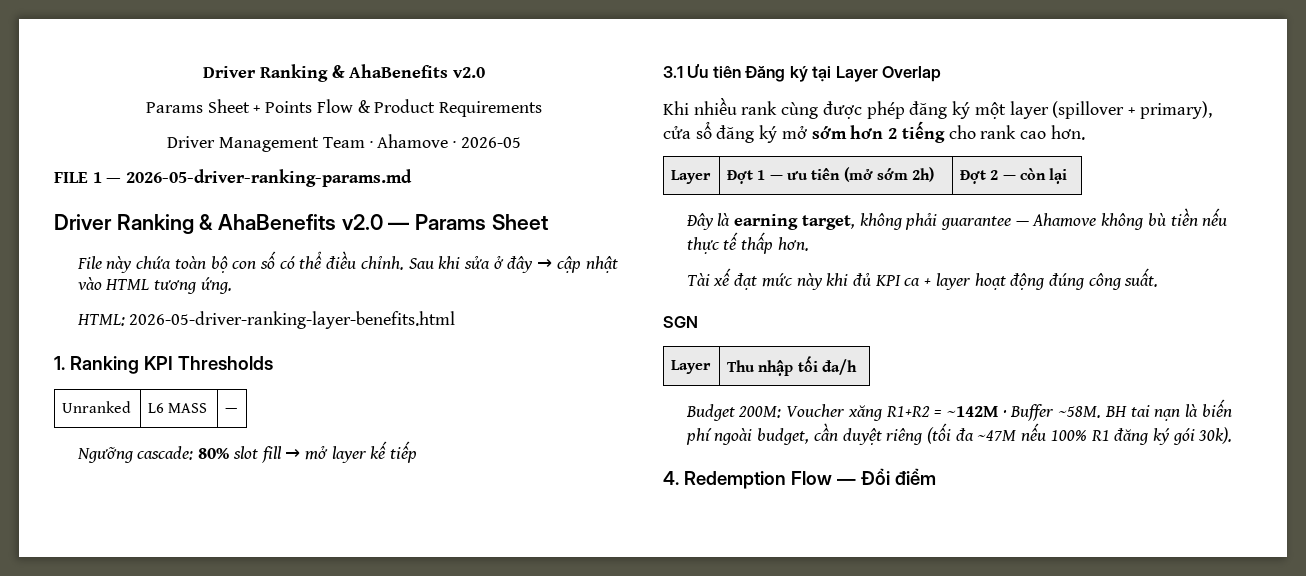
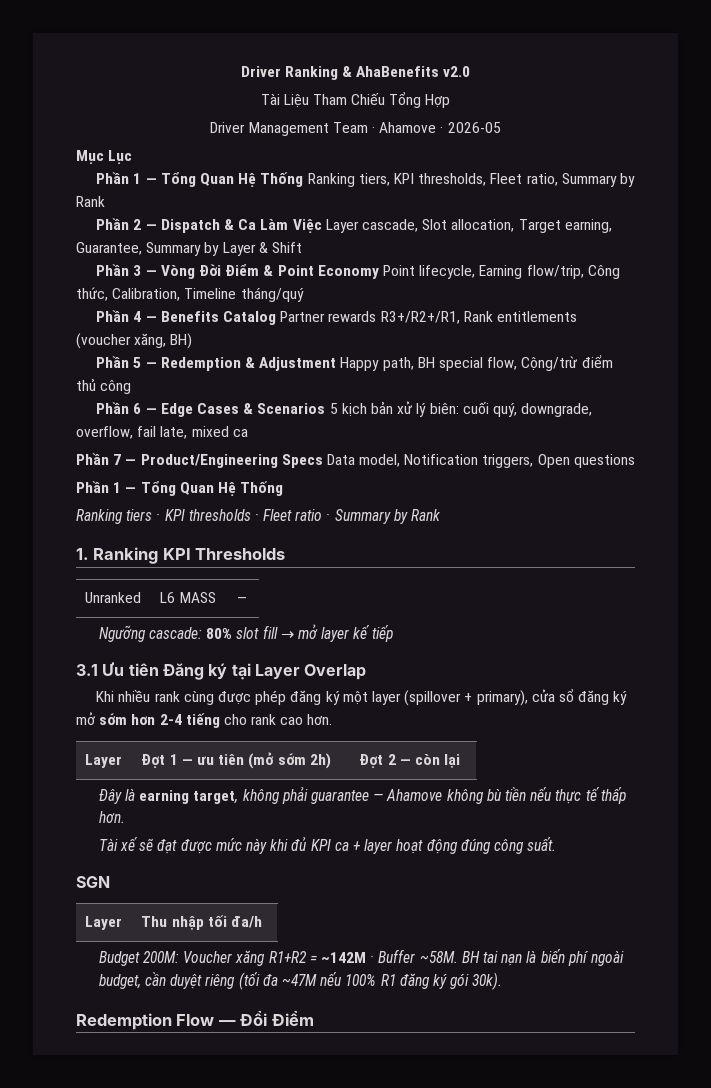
- Params Sheet + Points Flow & Product Requirements
+ Tài Liệu Tham Chiếu Tổng Hợp
- FILE 1 — 2026-05-driver-ranking-params.md
- Driver Ranking & AhaBenefits v2.0 — Params Sheet
- File này chứa toàn bộ con số có thể điều chỉnh. Sau khi sửa ở đây → cập nhật vào HTML tương ứng.
- HTML: 2026-05-driver-ranking-layer-benefits.html
+ Mục Lục
+ Phần 1 — Tổng Quan Hệ Thống Ranking tiers, KPI thresholds, Fleet ratio, Summary by Rank
+ Phần 2 — Dispatch & Ca Làm Việc Layer cascade, Slot allocation, Target earning, Guarantee, Summary by Layer & Shift
+ Phần 3 — Vòng Đời Điểm & Point Economy Point lifecycle, Earning flow/trip, Công thức, Calibration, Timeline tháng/quý
+ Phần 4 — Benefits Catalog Partner rewards R3+/R2+/R1, Rank entitlements (voucher xăng, BH)
+ Phần 5 — Redemption & Adjustment Happy path, BH special flow, Cộng/trừ điểm thủ công
+ Phần 6 — Edge Cases & Scenarios 5 kịch bản xử lý biên: cuối quý, downgrade, overflow, fail late, mixed ca
+ Phần 7 — Product/Engineering Specs Data model, Notification triggers, Open questions
+ Phần 1 — Tổng Quan Hệ Thống
+ Ranking tiers · KPI thresholds · Fleet ratio · Summary by Rank
- Khi nhiều rank cùng được phép đăng ký một layer (spillover + primary), cửa sổ đăng ký mở sớm hơn 2 tiếng cho rank cao hơn.
+ Khi nhiều rank cùng được phép đăng ký một layer (spillover + primary), cửa sổ đăng ký mở sớm hơn 2-4 tiếng cho rank cao hơn.
- Tài xế đạt mức này khi đủ KPI ca + layer hoạt động đúng công suất.
+ Tài xế sẽ đạt được mức này khi đủ KPI ca + layer hoạt động đúng công suất.
- 4. Redemption Flow — Đổi điểm
+ Redemption Flow — Đổi Điểm

